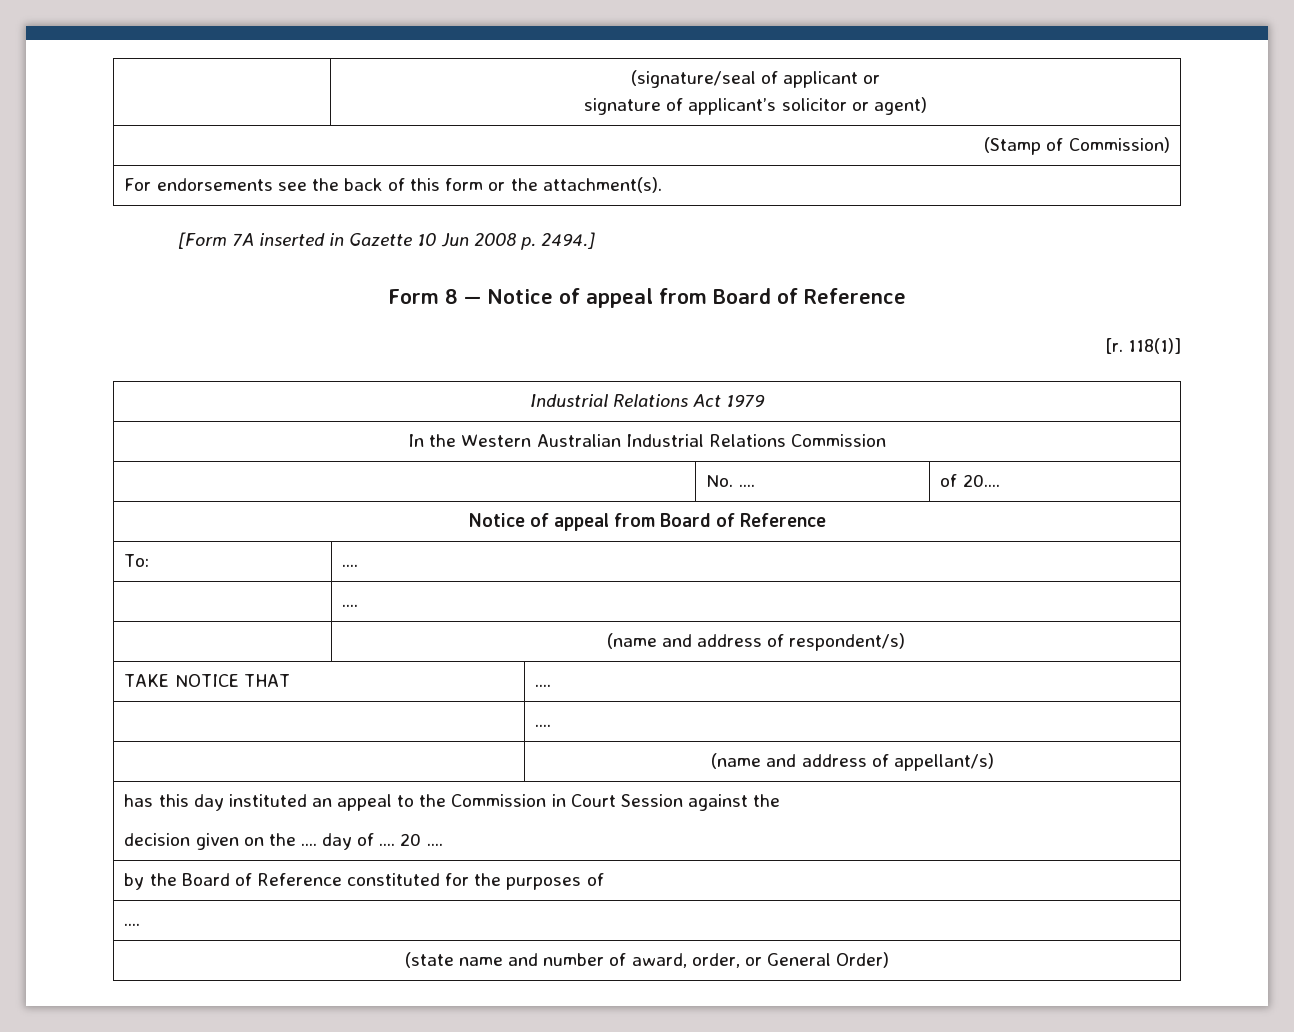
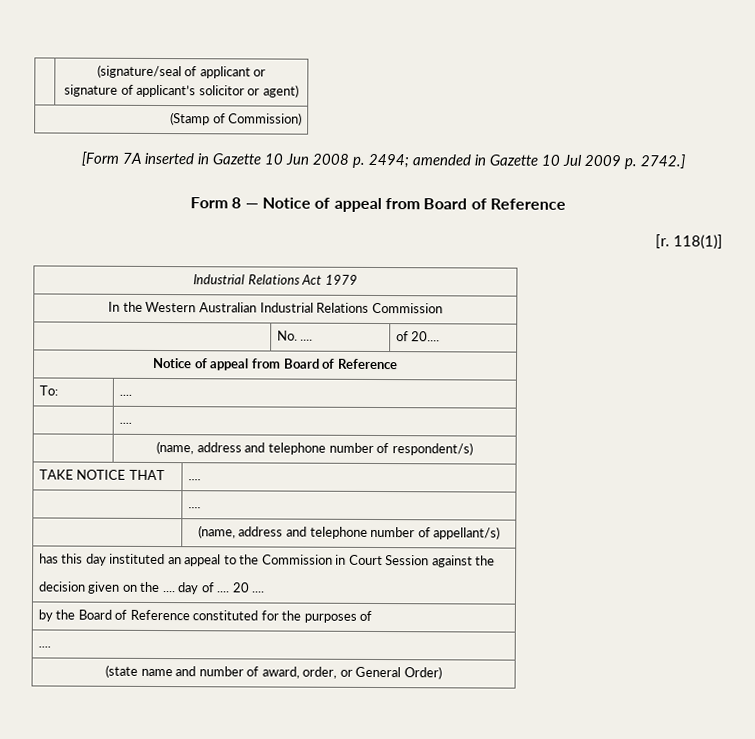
- For endorsements see the back of this form or the attachment(s).
- [Form 7A inserted in Gazette 10 Jun 2008 p. 2494.]
+ [Form 7A inserted in Gazette 10 Jun 2008 p. 2494; amended in Gazette 10 Jul 2009 p. 2742.]
- | (name and address of respondent/s)
+ | (name, address and telephone number of respondent/s)
- | (name and address of appellant/s)
+ | (name, address and telephone number of appellant/s)

